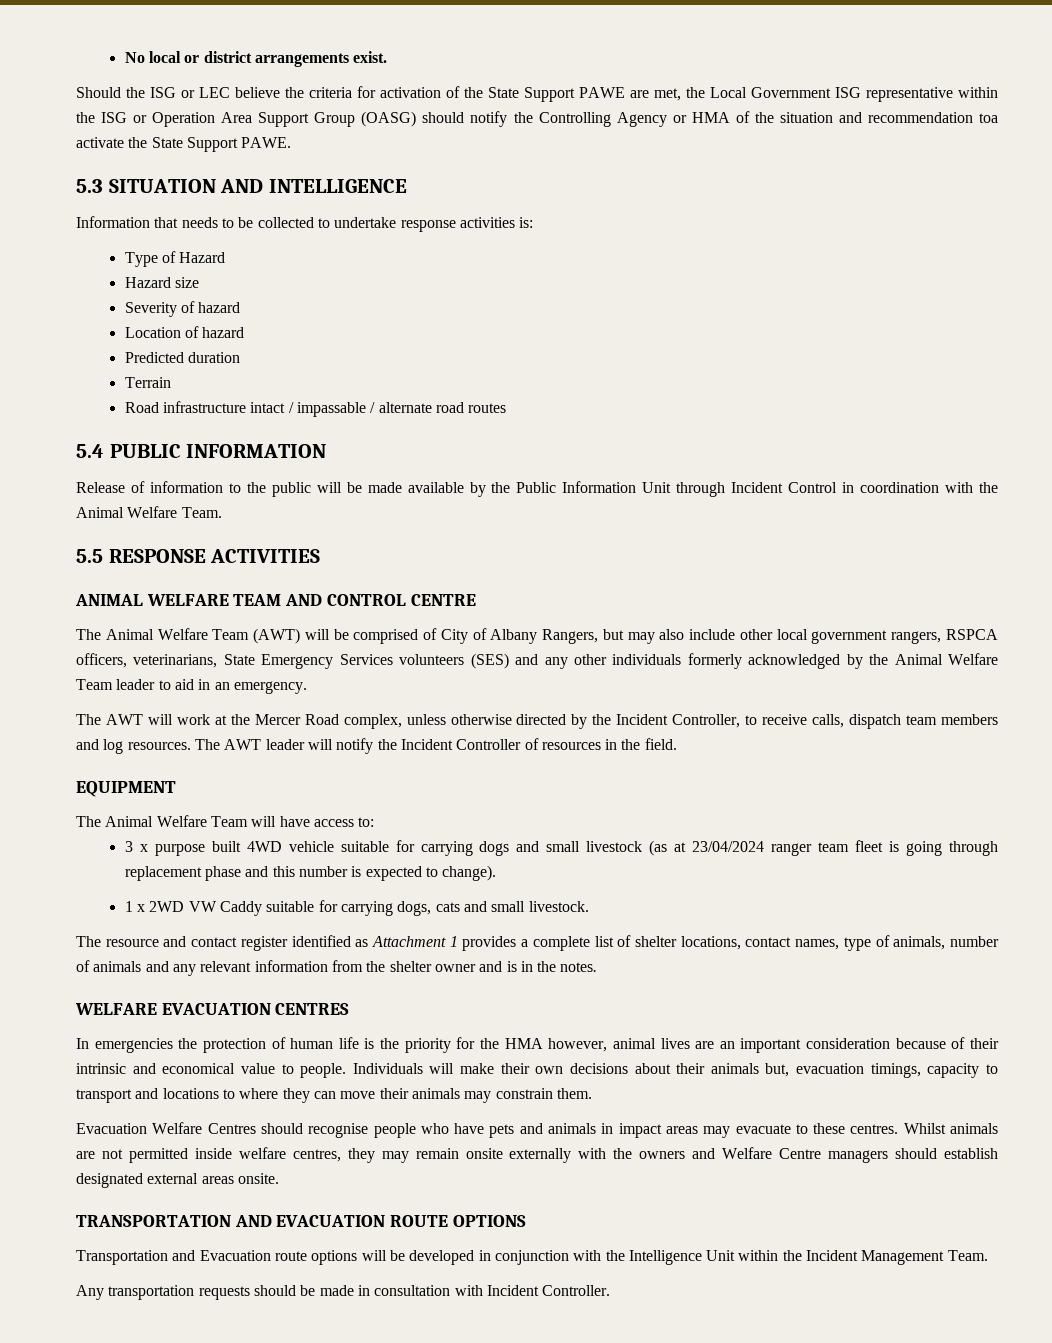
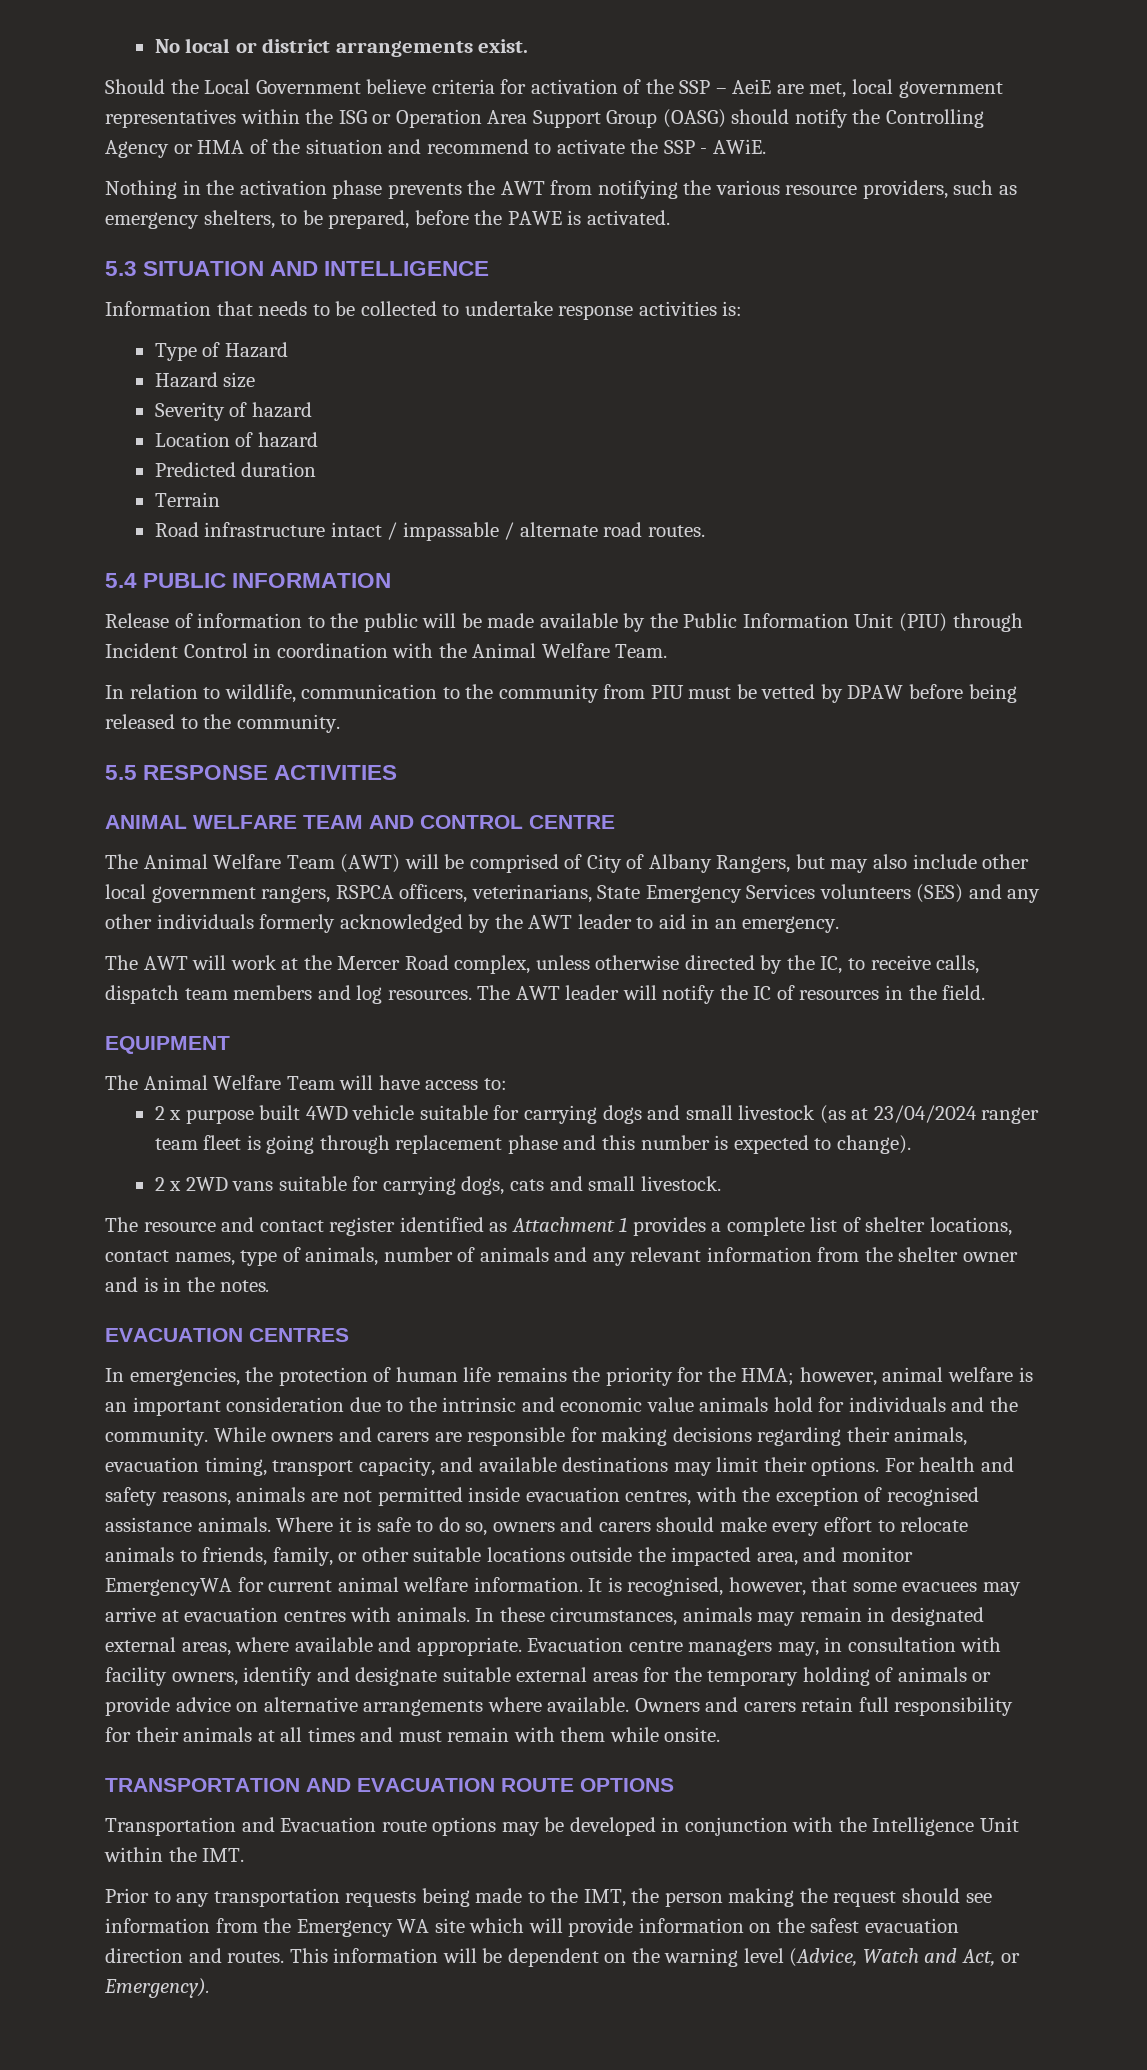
- Should the ISG or LEC believe the criteria for activation of the State Support PAWE are met, the Local Government ISG representative within the ISG or Operation Area Support Group (OASG) should notify the Controlling Agency or HMA of the situation and recommendation toa activate the State Support PAWE.
+ Should the Local Government believe criteria for activation of the SSP – AeiE are met, local government representatives within the ISG or Operation Area Support Group (OASG) should notify the Controlling Agency or HMA of the situation and recommend to activate the SSP - AWiE.
+ Nothing in the activation phase prevents the AWT from notifying the various resource providers, such as emergency shelters, to be prepared, before the PAWE is activated.
- Road infrastructure intact / impassable / alternate road routes
+ Road infrastructure intact / impassable / alternate road routes.
- Release of information to the public will be made available by the Public Information Unit through Incident Control in coordination with the Animal Welfare Team.
+ Release of information to the public will be made available by the Public Information Unit (PIU) through Incident Control in coordination with the Animal Welfare Team.
+ In relation to wildlife, communication to the community from PIU must be vetted by DPAW before being released to the community.
- The Animal Welfare Team (AWT) will be comprised of City of Albany Rangers, but may also include other local government rangers, RSPCA officers, veterinarians, State Emergency Services volunteers (SES) and any other individuals formerly acknowledged by the Animal Welfare Team leader to aid in an emergency.
+ The Animal Welfare Team (AWT) will be comprised of City of Albany Rangers, but may also include other local government rangers, RSPCA officers, veterinarians, State Emergency Services volunteers (SES) and any other individuals formerly acknowledged by the AWT leader to aid in an emergency.
- The AWT will work at the Mercer Road complex, unless otherwise directed by the Incident Controller, to receive calls, dispatch team members and log resources.
+ The AWT will work at the Mercer Road complex, unless otherwise directed by the IC, to receive calls, dispatch team members and log resources.
- The AWT leader will notify the Incident Controller of resources in the field.
+ The AWT leader will notify the IC of resources in the field.
- 3 x purpose built 4WD vehicle suitable for carrying dogs and small livestock (as at 23/04/2024 ranger team fleet is going through replacement phase and this number is expected to change).
+ 2 x purpose built 4WD vehicle suitable for carrying dogs and small livestock (as at 23/04/2024 ranger team fleet is going through replacement phase and this number is expected to change).
- 1 x 2WD VW Caddy suitable for carrying dogs, cats and small livestock.
+ 2 x 2WD vans suitable for carrying dogs, cats and small livestock.
- WELFARE EVACUATION CENTRES
+ EVACUATION CENTRES
- In emergencies the protection of human life is the priority for the HMA however, animal lives are an important consideration because of their intrinsic and economical value to people. Individuals will make their own decisions about their animals but, evacuation timings, capacity to transport and locations to where they can move their animals may constrain them.
- Evacuation Welfare Centres should recognise people who have pets and animals in impact areas may evacuate to these centres. Whilst animals are not permitted inside welfare centres, they may remain onsite externally with the owners and Welfare Centre managers should establish designated external areas onsite.
+ In emergencies, the protection of human life remains the priority for the HMA; however, animal welfare is an important consideration due to the intrinsic and economic value animals hold for individuals and the community. While owners and carers are responsible for making decisions regarding their animals, evacuation timing, transport capacity, and available destinations may limit their options. For health and safety reasons, animals are not permitted inside evacuation centres, with the exception of recognised assistance animals. Where it is safe to do so, owners and carers should make every effort to relocate animals to friends, family, or other suitable locations outside the impacted area, and monitor EmergencyWA for current animal welfare information. It is recognised, however, that some evacuees may arrive at evacuation centres with animals. In these circumstances, animals may remain in designated external areas, where available and appropriate. Evacuation centre managers may, in consultation with facility owners, identify and designate suitable external areas for the temporary holding of animals or provide advice on alternative arrangements where available. Owners and carers retain full responsibility for their animals at all times and must remain with them while onsite.
- Transportation and Evacuation route options will be developed in conjunction with the Intelligence Unit within the Incident Management Team.
- Any transportation requests should be made in consultation with Incident Controller.
+ Transportation and Evacuation route options may be developed in conjunction with the Intelligence Unit within the IMT.
+ Prior to any transportation requests being made to the IMT, the person making the request should see information from the Emergency WA site which will provide information on the safest evacuation direction and routes. This information will be dependent on the warning level (Advice, Watch and Act, or Emergency).

